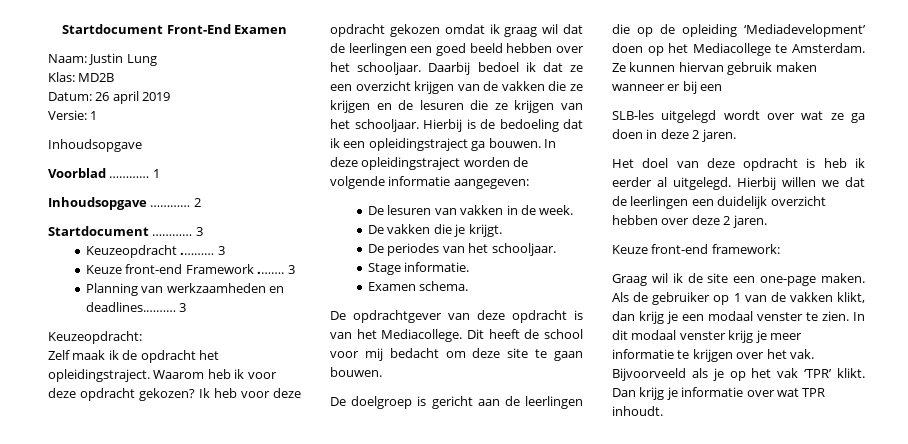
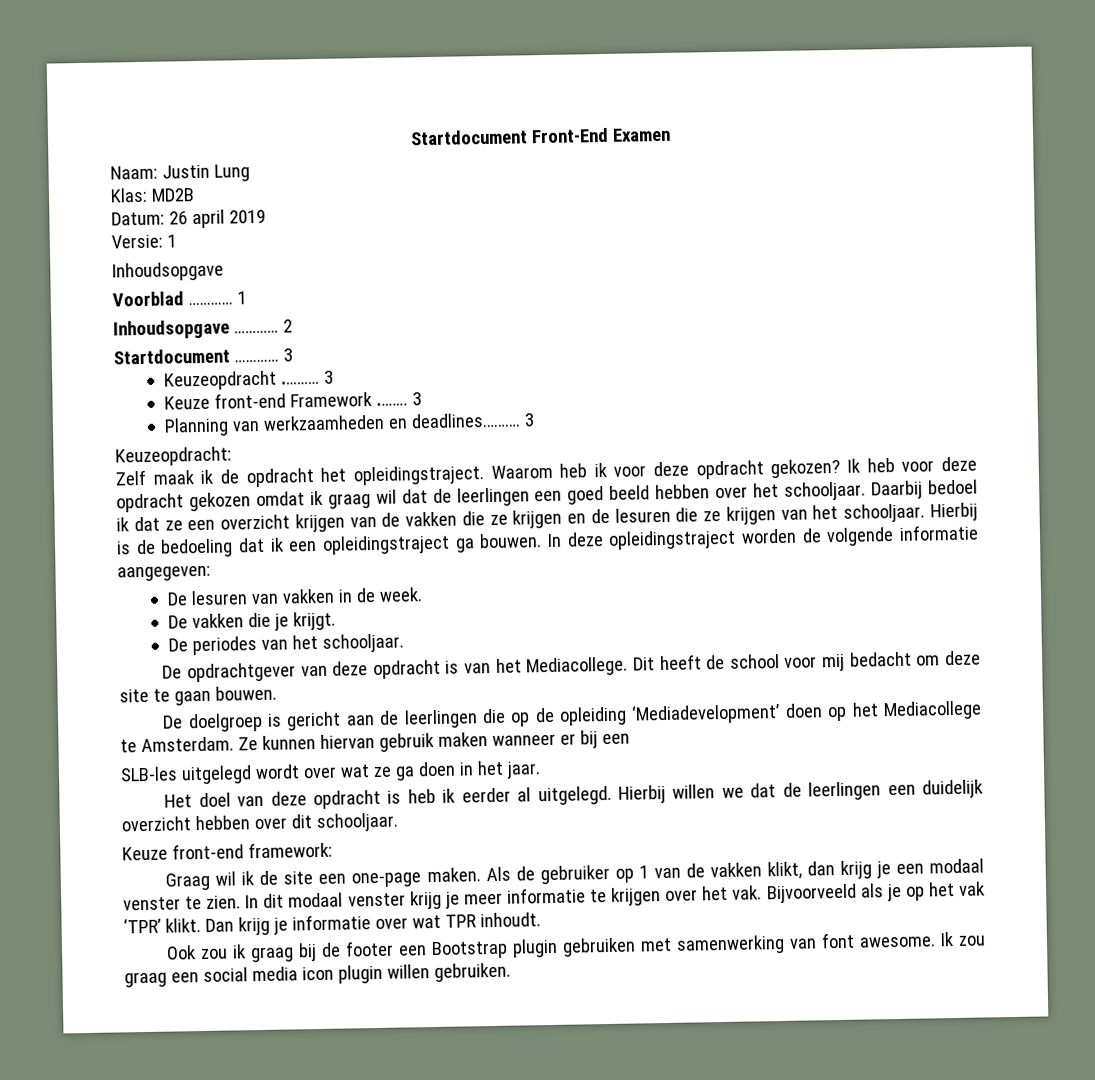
- Stage informatie.
- Examen schema.
- SLB-les uitgelegd wordt over wat ze ga doen in deze 2 jaren.
+ SLB-les uitgelegd wordt over wat ze ga doen in het jaar.
- Hierbij willen we dat de leerlingen een duidelijk overzicht hebben over deze 2 jaren.
+ Hierbij willen we dat de leerlingen een duidelijk overzicht hebben over dit schooljaar.
+ Ook zou ik graag bij de footer een Bootstrap plugin gebruiken met samenwerking van font awesome. Ik zou graag een social media icon plugin willen gebruiken.

